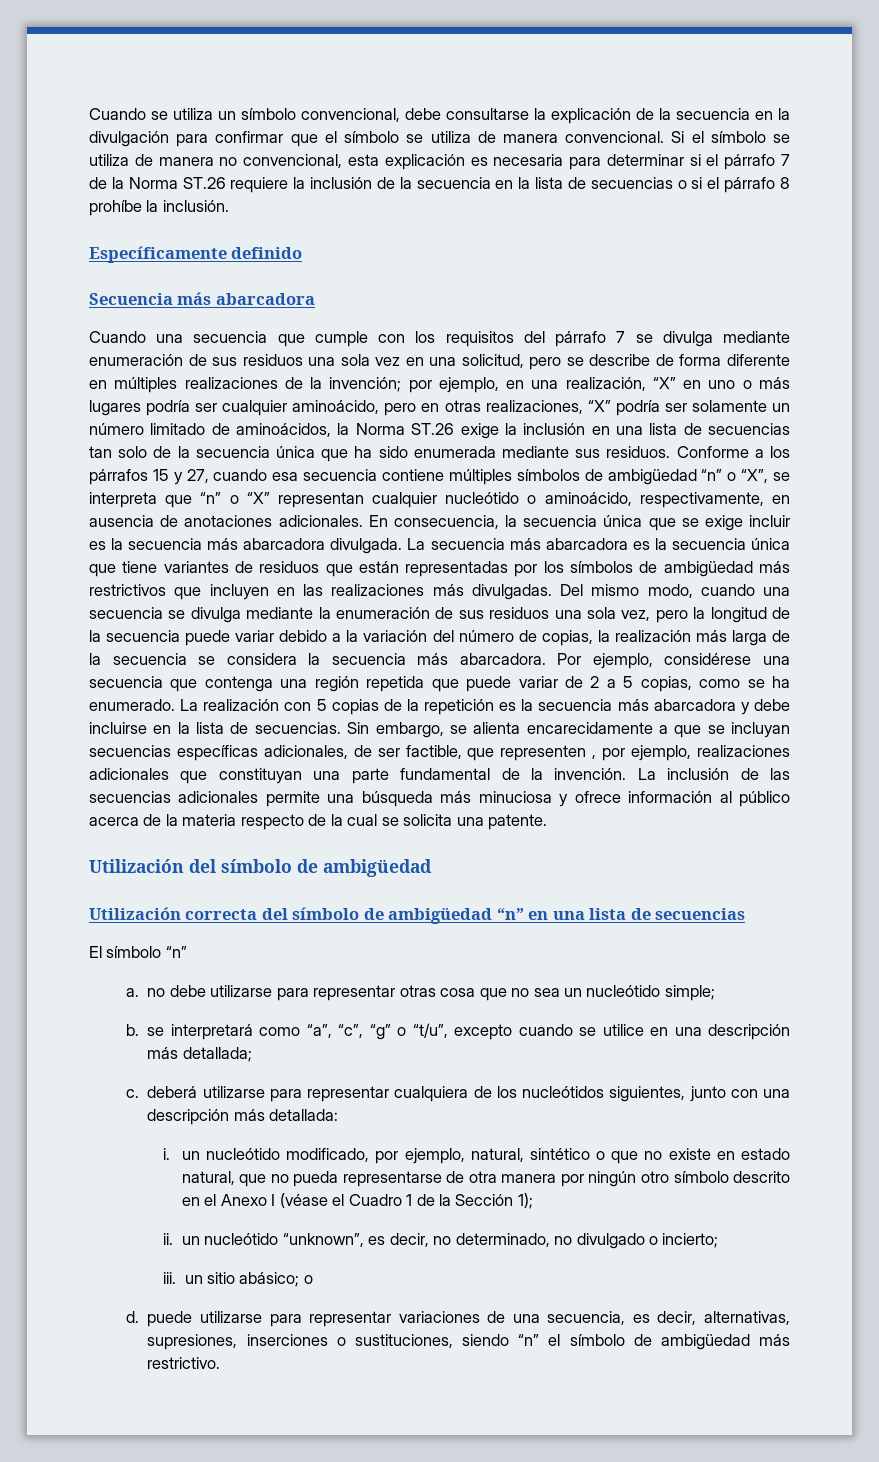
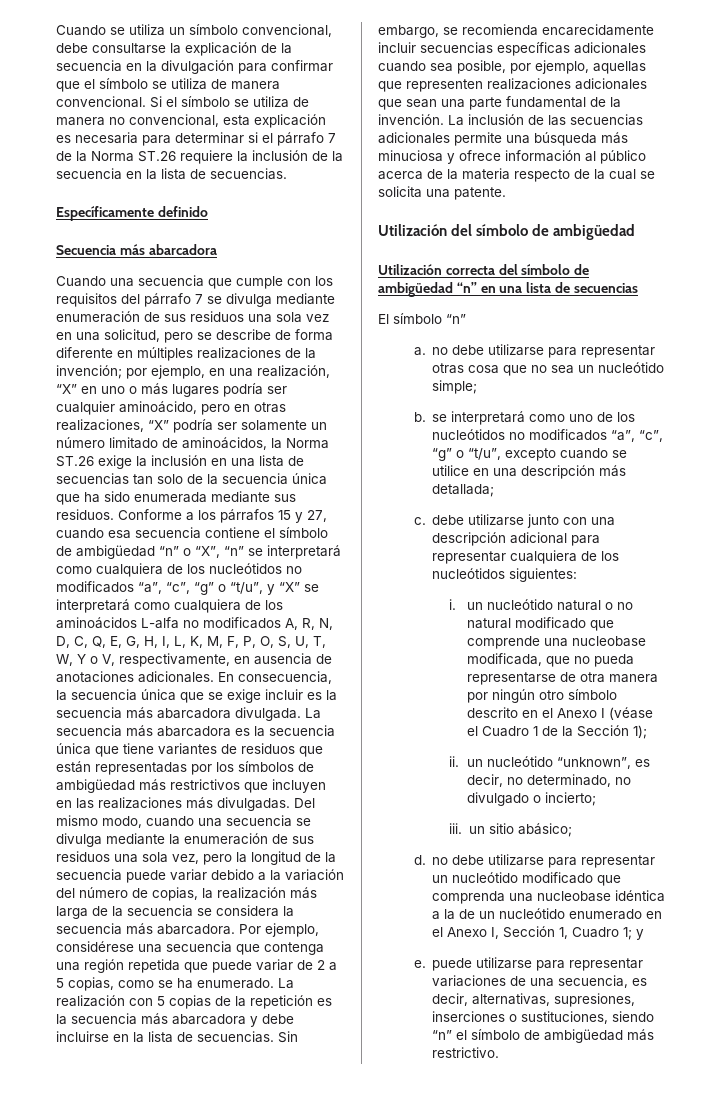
- Si el símbolo se utiliza de manera no convencional, esta explicación es necesaria para determinar si el párrafo 7 de la Norma ST.26 requiere la inclusión de la secuencia en la lista de secuencias o si el párrafo 8 prohíbe la inclusión.
+ Si el símbolo se utiliza de manera no convencional, esta explicación es necesaria para determinar si el párrafo 7 de la Norma ST.26 requiere la inclusión de la secuencia en la lista de secuencias.
- Conforme a los párrafos 15 y 27, cuando esa secuencia contiene múltiples símbolos de ambigüedad “n” o “X”, se interpreta que “n” o “X” representan cualquier nucleótido o aminoácido, respectivamente, en ausencia de anotaciones adicionales.
+ Conforme a los párrafos 15 y 27, cuando esa secuencia contiene el símbolo de ambigüedad “n” o “X”, “n” se interpretará como cualquiera de los nucleótidos no modificados “a”, “c”, “g” o “t/u”, y “X” se interpretará como cualquiera de los aminoácidos L-alfa no modificados A, R, N, D, C, Q, E, G, H, I, L, K, M, F, P, O, S, U, T, W, Y o V, respectivamente, en ausencia de anotaciones adicionales.
- Sin embargo, se alienta encarecidamente a que se incluyan secuencias específicas adicionales, de ser factible, que representen , por ejemplo, realizaciones adicionales que constituyan una parte fundamental de la invención.
+ Sin embargo, se recomienda encarecidamente incluir secuencias específicas adicionales cuando sea posible, por ejemplo, aquellas que representen realizaciones adicionales que sean una parte fundamental de la invención.
- b. se interpretará como “a”, “c”, “g” o “t/u”, excepto cuando se utilice en una descripción más detallada;
+ b. se interpretará como uno de los nucleótidos no modificados “a”, “c”, “g” o “t/u”, excepto cuando se utilice en una descripción más detallada;
- c. deberá utilizarse para representar cualquiera de los nucleótidos siguientes, junto con una descripción más detallada:
- i. un nucleótido modificado, por ejemplo, natural, sintético o que no existe en estado natural, que no pueda representarse de otra manera por ningún otro símbolo descrito en el Anexo I (véase el Cuadro 1 de la Sección 1);
+ c. debe utilizarse junto con una descripción adicional para representar cualquiera de los nucleótidos siguientes:
+ i. un nucleótido natural o no natural modificado que comprende una nucleobase modificada, que no pueda representarse de otra manera por ningún otro símbolo descrito en el Anexo I (véase el Cuadro 1 de la Sección 1);
- iii. un sitio abásico; o
- d. puede utilizarse para representar variaciones de una secuencia, es decir, alternativas, supresiones, inserciones o sustituciones, siendo “n” el símbolo de ambigüedad más restrictivo.
+ iii. un sitio abásico;
+ d. no debe utilizarse para representar un nucleótido modificado que comprenda una nucleobase idéntica a la de un nucleótido enumerado en el Anexo I, Sección 1, Cuadro 1; y
+ e. puede utilizarse para representar variaciones de una secuencia, es decir, alternativas, supresiones, inserciones o sustituciones, siendo “n” el símbolo de ambigüedad más restrictivo.

